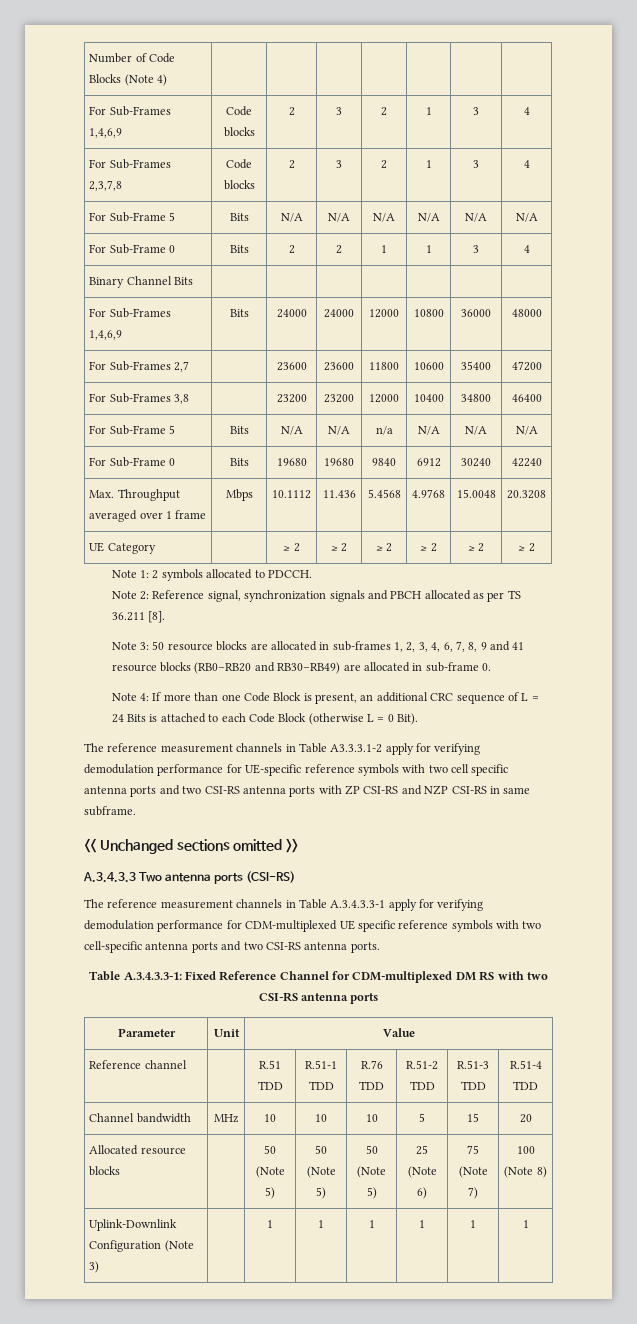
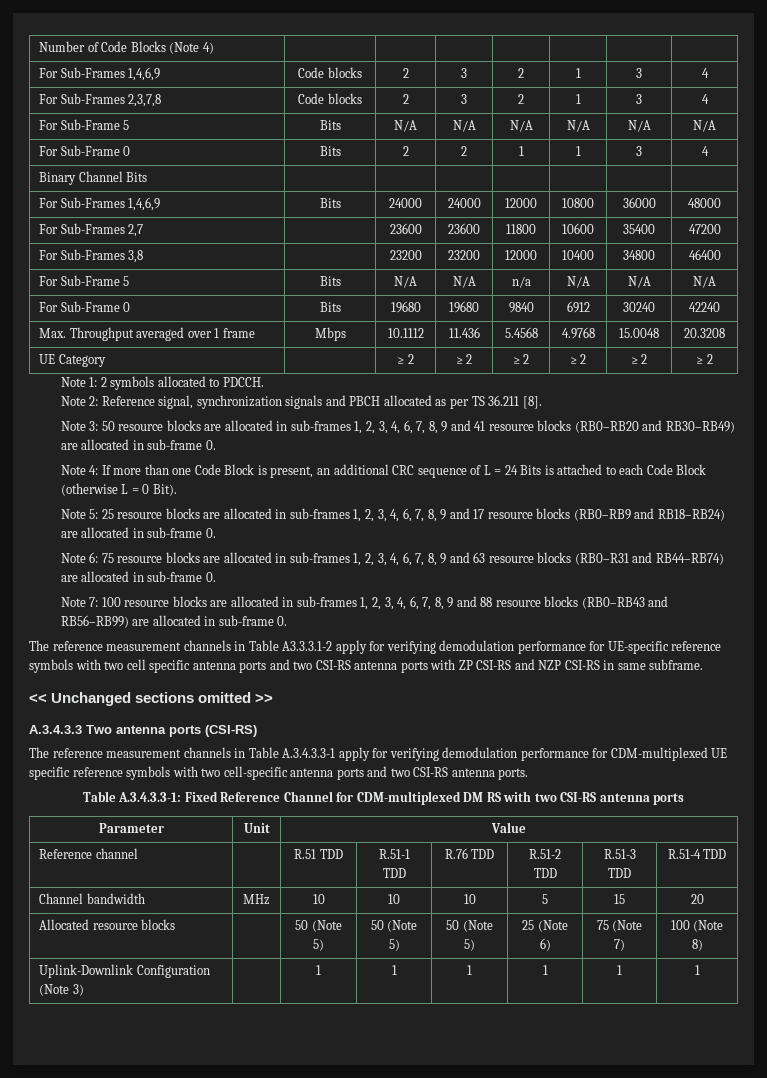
+ Note 5: 25 resource blocks are allocated in sub-frames 1, 2, 3, 4, 6, 7, 8, 9 and 17 resource blocks (RB0–RB9 and RB18–RB24) are allocated in sub-frame 0.
+ Note 6: 75 resource blocks are allocated in sub-frames 1, 2, 3, 4, 6, 7, 8, 9 and 63 resource blocks (RB0–R31 and RB44–RB74) are allocated in sub-frame 0.
+ Note 7: 100 resource blocks are allocated in sub-frames 1, 2, 3, 4, 6, 7, 8, 9 and 88 resource blocks (RB0–RB43 and RB56–RB99) are allocated in sub-frame 0.

